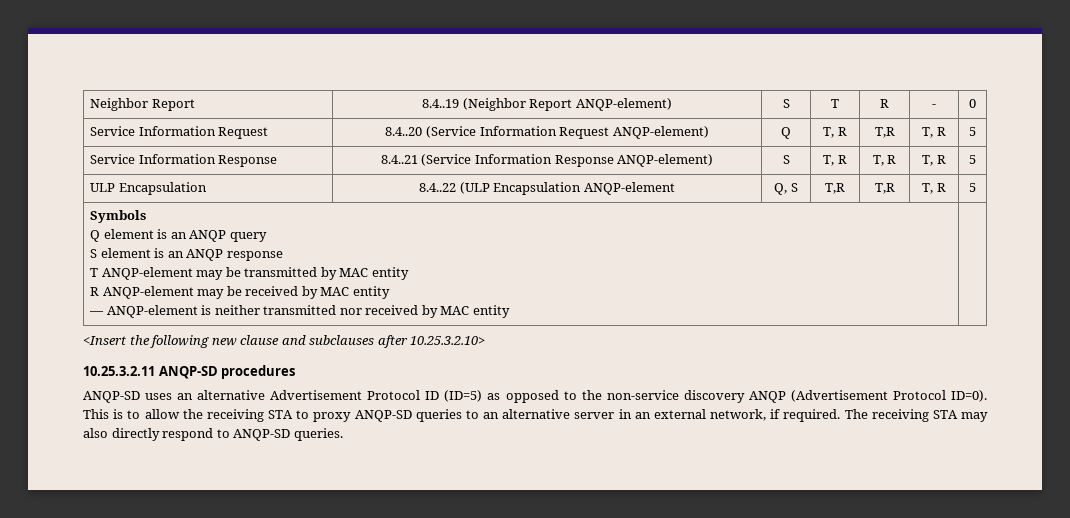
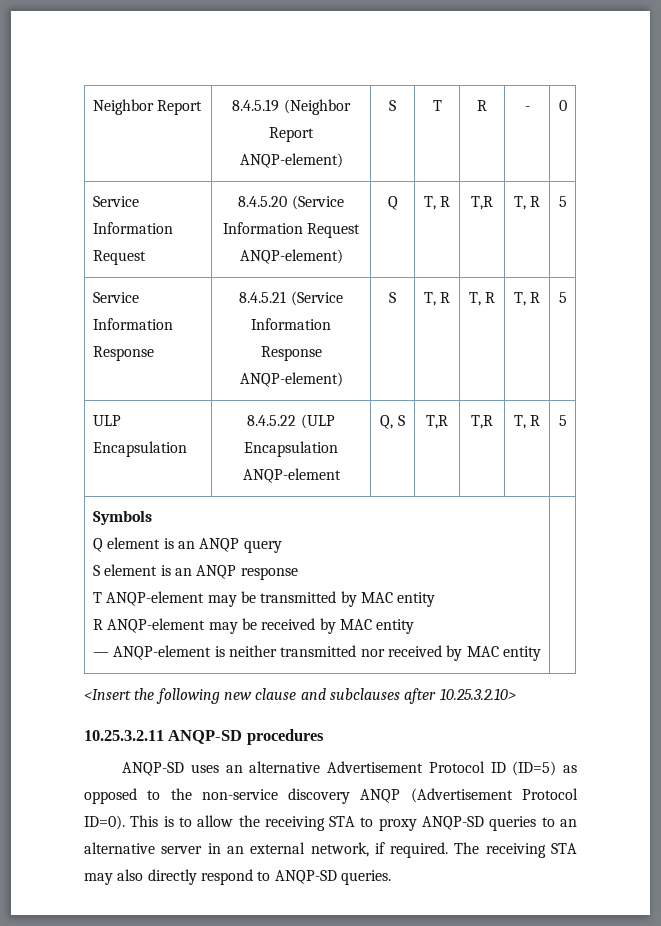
- Neighbor Report | 8.4..19 (Neighbor Report ANQP-element) | S | T | R | - | 0
+ Neighbor Report | 8.4.5.19 (Neighbor Report ANQP-element) | S | T | R | - | 0
- Service Information Request | 8.4..20 (Service Information Request ANQP-element) | Q | T, R | T,R | T, R | 5
+ Service Information Request | 8.4.5.20 (Service Information Request ANQP-element) | Q | T, R | T,R | T, R | 5
- Service Information Response | 8.4..21 (Service Information Response ANQP-element) | S | T, R | T, R | T, R | 5
+ Service Information Response | 8.4.5.21 (Service Information Response ANQP-element) | S | T, R | T, R | T, R | 5
- ULP Encapsulation | 8.4..22 (ULP Encapsulation ANQP-element | Q, S | T,R | T,R | T, R | 5
+ ULP Encapsulation | 8.4.5.22 (ULP Encapsulation ANQP-element | Q, S | T,R | T,R | T, R | 5

